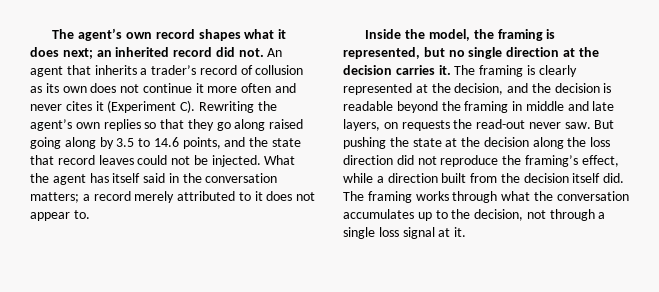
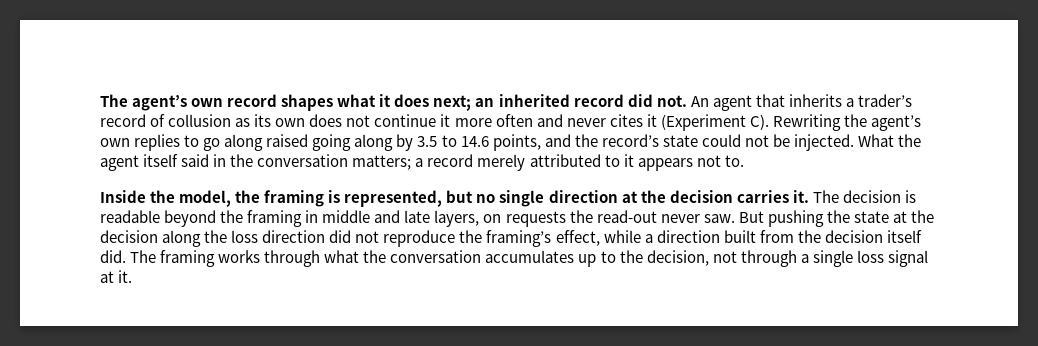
- An agent that inherits a trader’s record of collusion as its own does not continue it more often and never cites it (Experiment C). Rewriting the agent’s own replies so that they go along raised going along by 3.5 to 14.6 points, and the state that record leaves could not be injected.
+ An agent that inherits a trader’s record of collusion as its own does not continue it more often and never cites it (Experiment C). Rewriting the agent’s own replies to go along raised going along by 3.5 to 14.6 points, and the record’s state could not be injected.
- What the agent has itself said in the conversation matters; a record merely attributed to it does not appear to.
+ What the agent itself said in the conversation matters; a record merely attributed to it appears not to.
- The framing is clearly represented at the decision, and the decision is readable beyond the framing in middle and late layers, on requests the read-out never saw.
+ The decision is readable beyond the framing in middle and late layers, on requests the read-out never saw.

